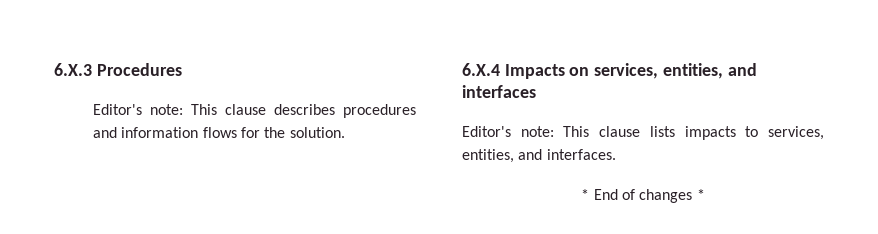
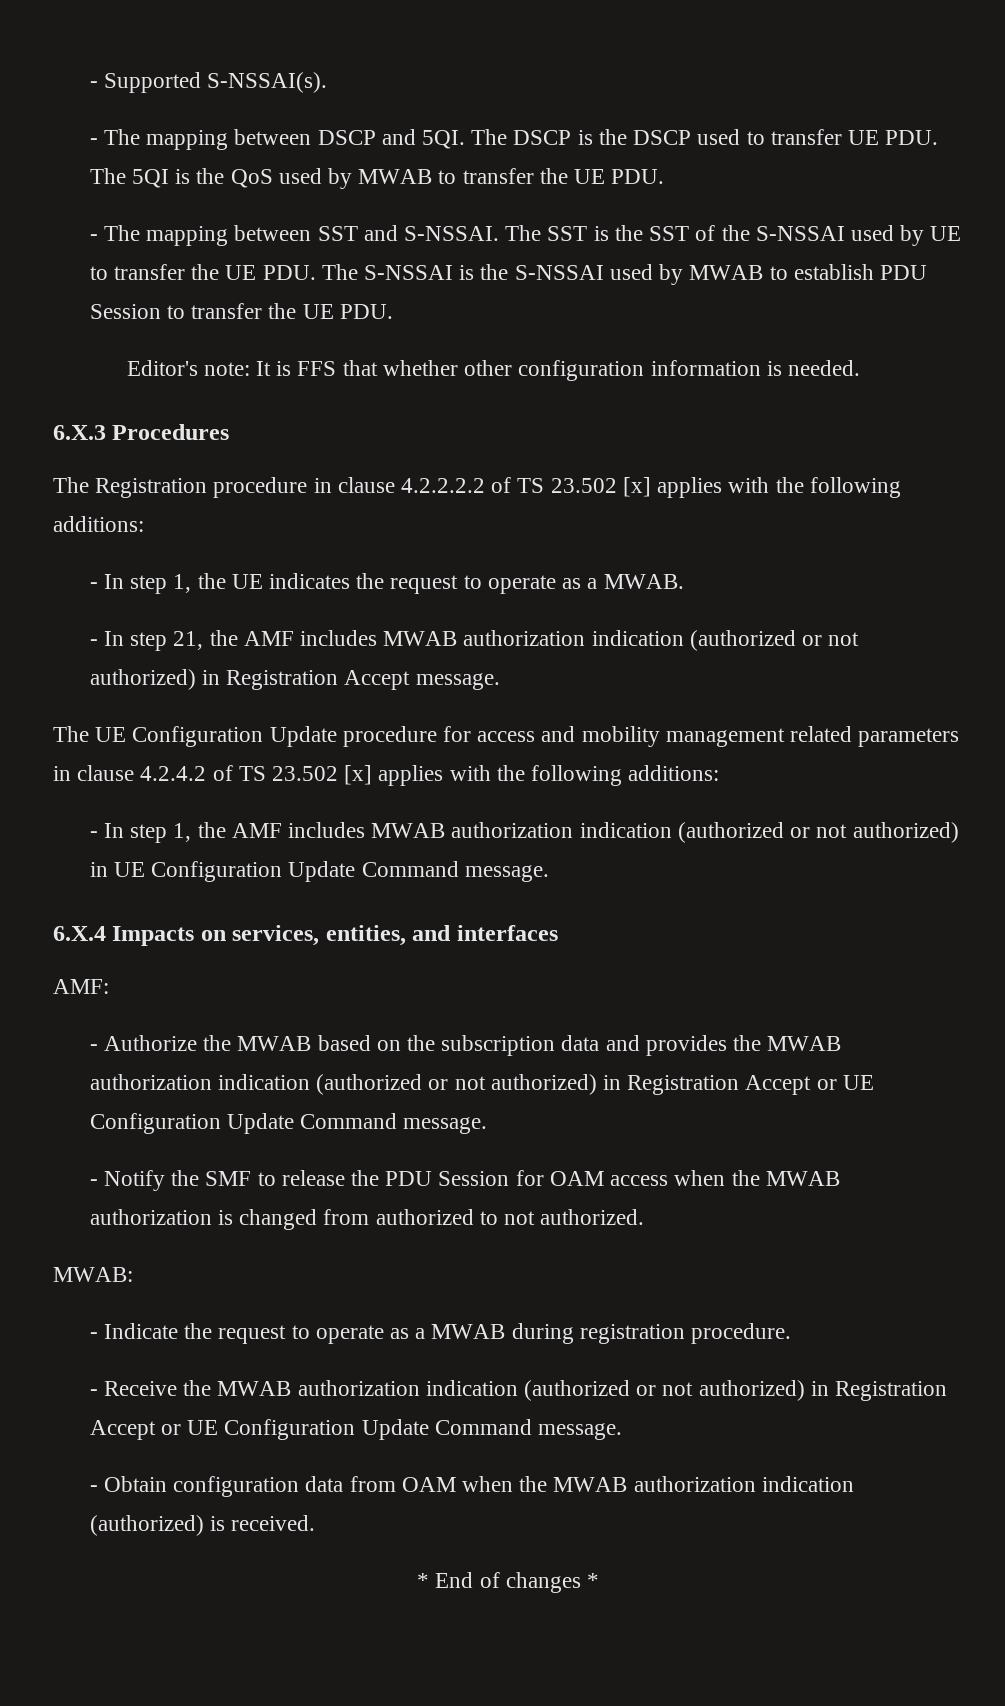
+ - Supported S-NSSAI(s).
+ - The mapping between DSCP and 5QI. The DSCP is the DSCP used to transfer UE PDU. The 5QI is the QoS used by MWAB to transfer the UE PDU.
+ - The mapping between SST and S-NSSAI. The SST is the SST of the S-NSSAI used by UE to transfer the UE PDU. The S-NSSAI is the S-NSSAI used by MWAB to establish PDU Session to transfer the UE PDU.
+ Editor's note: It is FFS that whether other configuration information is needed.
  6.X.3 Procedures
- Editor's note: This clause describes procedures and information flows for the solution.
+ The Registration procedure in clause 4.2.2.2.2 of TS 23.502 [x] applies with the following additions:
+ - In step 1, the UE indicates the request to operate as a MWAB.
+ - In step 21, the AMF includes MWAB authorization indication (authorized or not authorized) in Registration Accept message.
+ The UE Configuration Update procedure for access and mobility management related parameters in clause 4.2.4.2 of TS 23.502 [x] applies with the following additions:
+ - In step 1, the AMF includes MWAB authorization indication (authorized or not authorized) in UE Configuration Update Command message.
- Editor's note: This clause lists impacts to services, entities, and interfaces.
+ AMF:
+ - Authorize the MWAB based on the subscription data and provides the MWAB authorization indication (authorized or not authorized) in Registration Accept or UE Configuration Update Command message.
+ - Notify the SMF to release the PDU Session for OAM access when the MWAB authorization is changed from authorized to not authorized.
+ MWAB:
+ - Indicate the request to operate as a MWAB during registration procedure.
+ - Receive the MWAB authorization indication (authorized or not authorized) in Registration Accept or UE Configuration Update Command message.
+ - Obtain configuration data from OAM when the MWAB authorization indication (authorized) is received.

